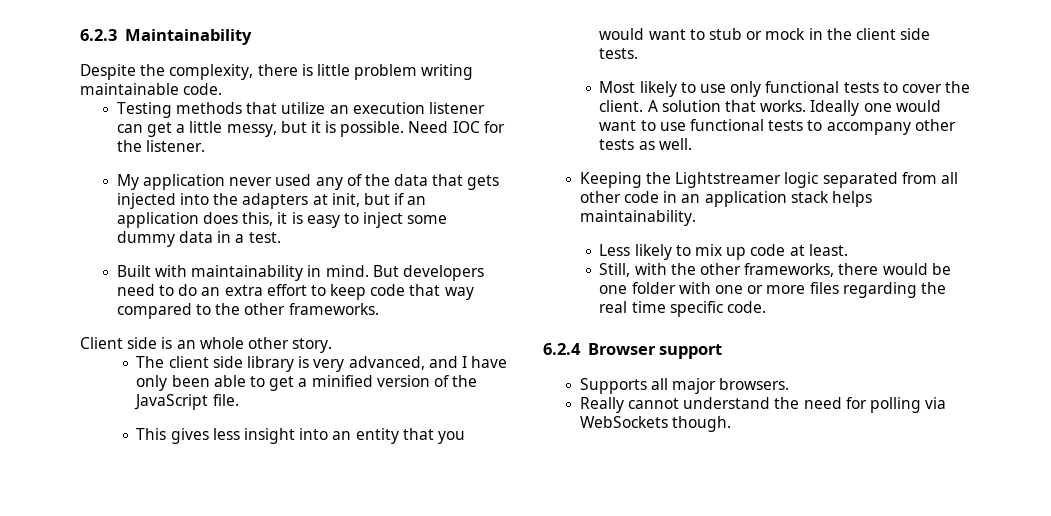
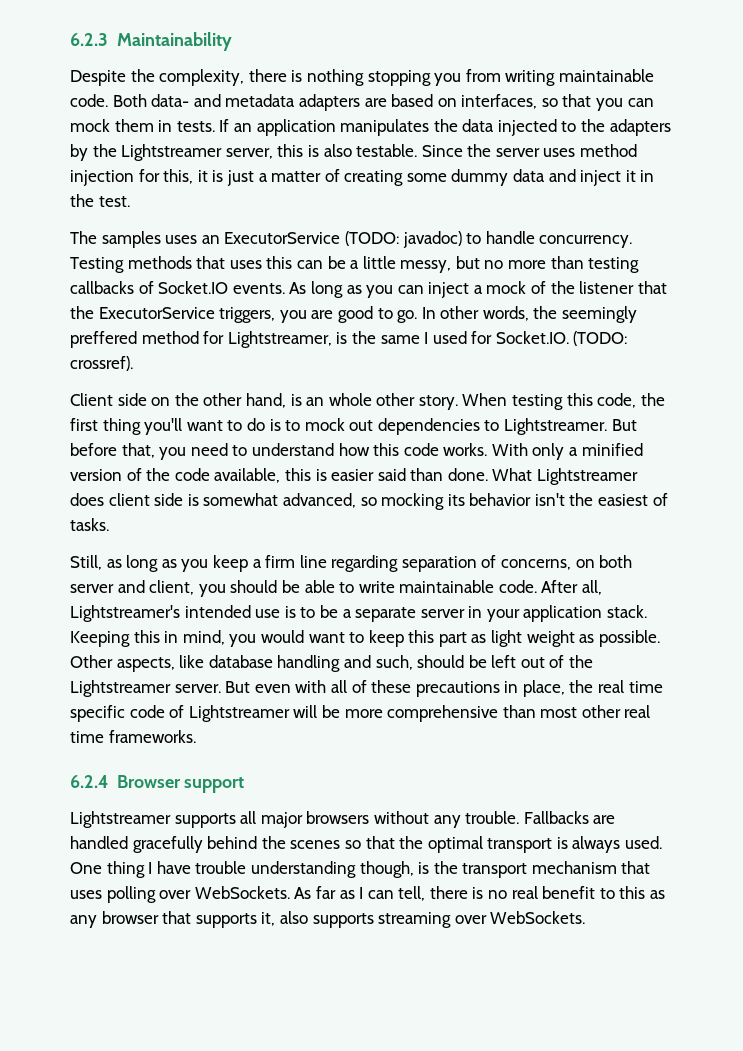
- Despite the complexity, there is little problem writing maintainable code.
- Testing methods that utilize an execution listener can get a little messy, but it is possible. Need IOC for the listener.
- My application never used any of the data that gets injected into the adapters at init, but if an application does this, it is easy to inject some dummy data in a test.
- Built with maintainability in mind. But developers need to do an extra effort to keep code that way compared to the other frameworks.
- Client side is an whole other story.
- The client side library is very advanced, and I have only been able to get a minified version of the JavaScript file.
- This gives less insight into an entity that you would want to stub or mock in the client side tests.
- Most likely to use only functional tests to cover the client. A solution that works. Ideally one would want to use functional tests to accompany other tests as well.
- Keeping the Lightstreamer logic separated from all other code in an application stack helps maintainability.
- Less likely to mix up code at least.
- Still, with the other frameworks, there would be one folder with one or more files regarding the real time specific code.
+ Despite the complexity, there is nothing stopping you from writing maintainable code. Both data- and metadata adapters are based on interfaces, so that you can mock them in tests. If an application manipulates the data injected to the adapters by the Lightstreamer server, this is also testable. Since the server uses method injection for this, it is just a matter of creating some dummy data and inject it in the test.
+ The samples uses an ExecutorService (TODO: javadoc) to handle concurrency. Testing methods that uses this can be a little messy, but no more than testing callbacks of Socket.IO events. As long as you can inject a mock of the listener that the ExecutorService triggers, you are good to go. In other words, the seemingly preffered method for Lightstreamer, is the same I used for Socket.IO. (TODO: crossref).
+ Client side on the other hand, is an whole other story. When testing this code, the first thing you'll want to do is to mock out dependencies to Lightstreamer. But before that, you need to understand how this code works. With only a minified version of the code available, this is easier said than done. What Lightstreamer does client side is somewhat advanced, so mocking its behavior isn't the easiest of tasks.
+ Still, as long as you keep a firm line regarding separation of concerns, on both server and client, you should be able to write maintainable code. After all, Lightstreamer's intended use is to be a separate server in your application stack. Keeping this in mind, you would want to keep this part as light weight as possible. Other aspects, like database handling and such, should be left out of the Lightstreamer server. But even with all of these precautions in place, the real time specific code of Lightstreamer will be more comprehensive than most other real time frameworks.
  6.2.4 Browser support
- Supports all major browsers.
- Really cannot understand the need for polling via WebSockets though.
+ Lightstreamer supports all major browsers without any trouble. Fallbacks are handled gracefully behind the scenes so that the optimal transport is always used. One thing I have trouble understanding though, is the transport mechanism that uses polling over WebSockets. As far as I can tell, there is no real benefit to this as any browser that supports it, also supports streaming over WebSockets.

